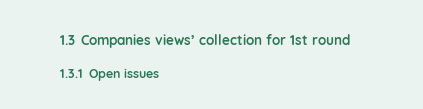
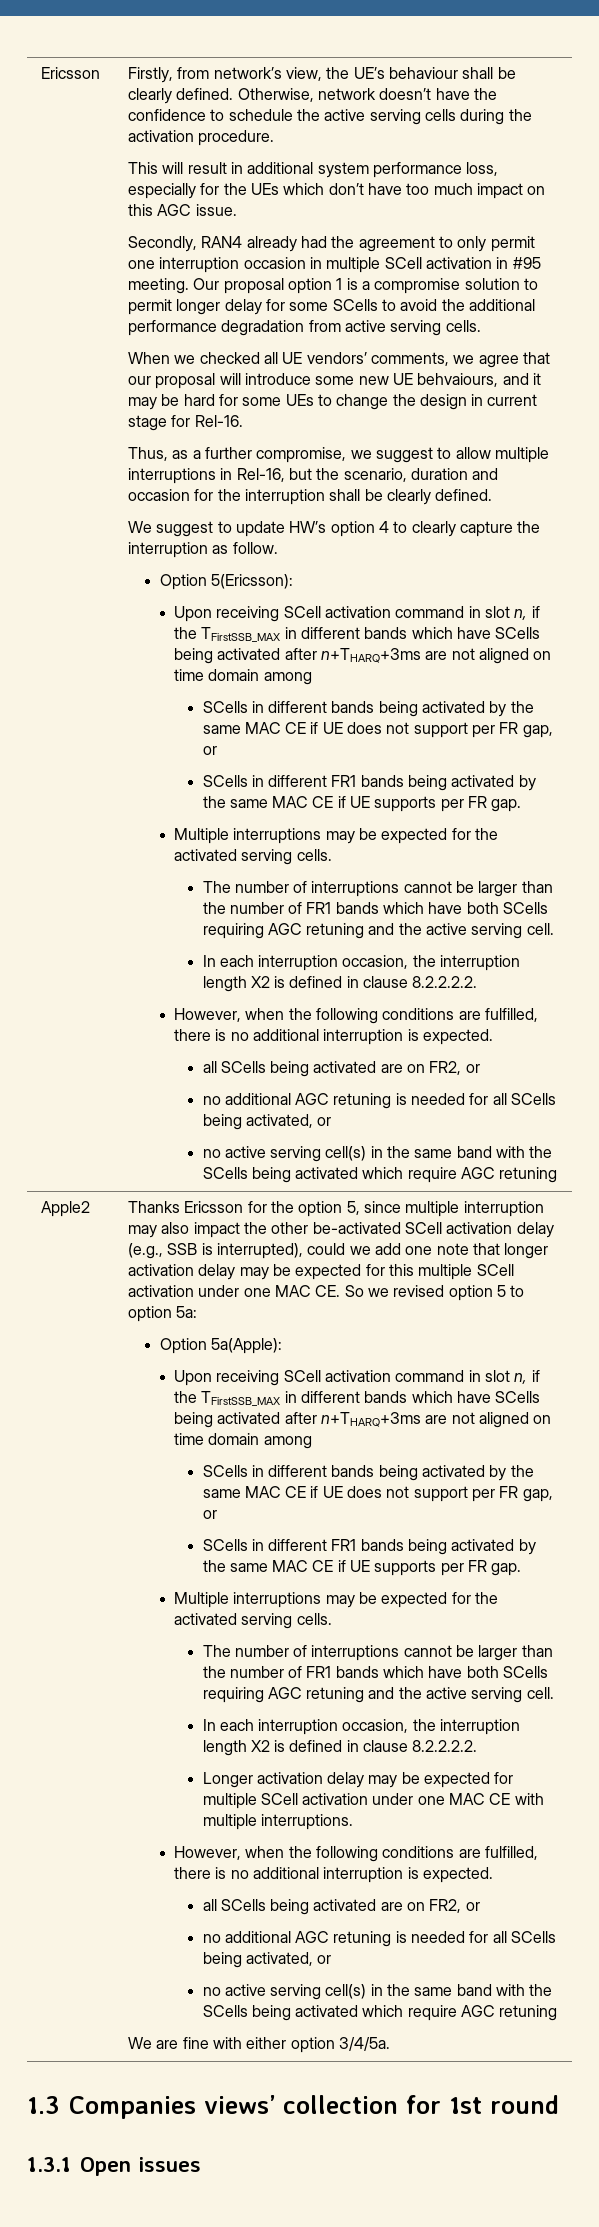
+ Ericsson | Firstly, from network’s view, the UE’s behaviour shall be clearly defined. Otherwise, network doesn’t have the confidence to schedule the active serving cells during the activation procedure.
+ This will result in additional system performance loss, especially for the UEs which don’t have too much impact on this AGC issue.
+ Secondly, RAN4 already had the agreement to only permit one interruption occasion in multiple SCell activation in #95 meeting. Our proposal option 1 is a compromise solution to permit longer delay for some SCells to avoid the additional performance degradation from active serving cells.
+ When we checked all UE vendors’ comments, we agree that our proposal will introduce some new UE behvaiours, and it may be hard for some UEs to change the design in current stage for Rel-16.
+ Thus, as a further compromise, we suggest to allow multiple interruptions in Rel-16, but the scenario, duration and occasion for the interruption shall be clearly defined.
+ We suggest to update HW’s option 4 to clearly capture the interruption as follow.
+ Option 5(Ericsson):
+ Upon receiving SCell activation command in slot n, if the TFirstSSB_MAX in different bands which have SCells being activated after n+THARQ+3ms are not aligned on time domain among
+ SCells in different bands being activated by the same MAC CE if UE does not support per FR gap, or
+ SCells in different FR1 bands being activated by the same MAC CE if UE supports per FR gap.
+ Multiple interruptions may be expected for the activated serving cells.
+ The number of interruptions cannot be larger than the number of FR1 bands which have both SCells requiring AGC retuning and the active serving cell.
+ In each interruption occasion, the interruption length X2 is defined in clause 8.2.2.2.2.
+ However, when the following conditions are fulfilled, there is no additional interruption is expected.
+ all SCells being activated are on FR2, or
+ no additional AGC retuning is needed for all SCells being activated, or
+ no active serving cell(s) in the same band with the SCells being activated which require AGC retuning
+ Apple2 | Thanks Ericsson for the option 5, since multiple interruption may also impact the other be-activated SCell activation delay (e.g., SSB is interrupted), could we add one note that longer activation delay may be expected for this multiple SCell activation under one MAC CE. So we revised option 5 to option 5a:
+ Option 5a(Apple):
+ Upon receiving SCell activation command in slot n, if the TFirstSSB_MAX in different bands which have SCells being activated after n+THARQ+3ms are not aligned on time domain among
+ SCells in different bands being activated by the same MAC CE if UE does not support per FR gap, or
+ SCells in different FR1 bands being activated by the same MAC CE if UE supports per FR gap.
+ Multiple interruptions may be expected for the activated serving cells.
+ The number of interruptions cannot be larger than the number of FR1 bands which have both SCells requiring AGC retuning and the active serving cell.
+ In each interruption occasion, the interruption length X2 is defined in clause 8.2.2.2.2.
+ Longer activation delay may be expected for multiple SCell activation under one MAC CE with multiple interruptions.
+ However, when the following conditions are fulfilled, there is no additional interruption is expected.
+ all SCells being activated are on FR2, or
+ no additional AGC retuning is needed for all SCells being activated, or
+ no active serving cell(s) in the same band with the SCells being activated which require AGC retuning
+ We are fine with either option 3/4/5a.

